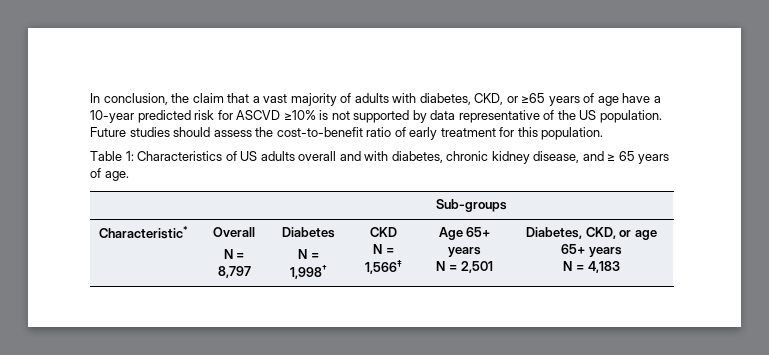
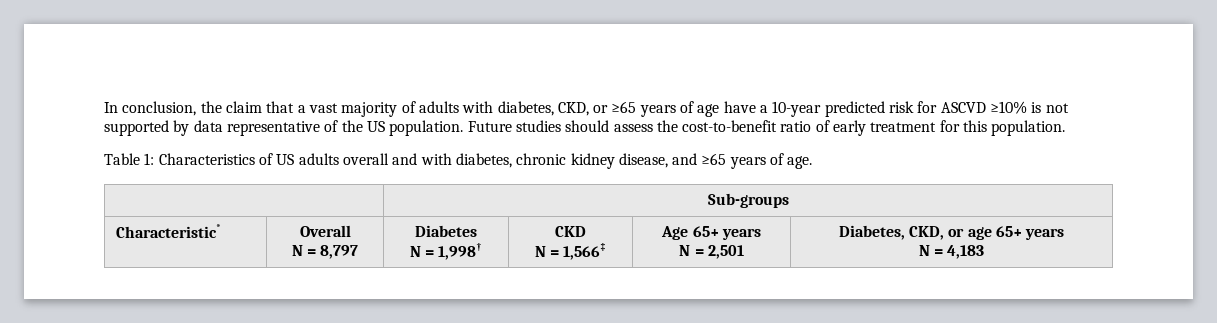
- Table 1: Characteristics of US adults overall and with diabetes, chronic kidney disease, and ≥ 65 years of age.
+ Table 1: Characteristics of US adults overall and with diabetes, chronic kidney disease, and ≥65 years of age.

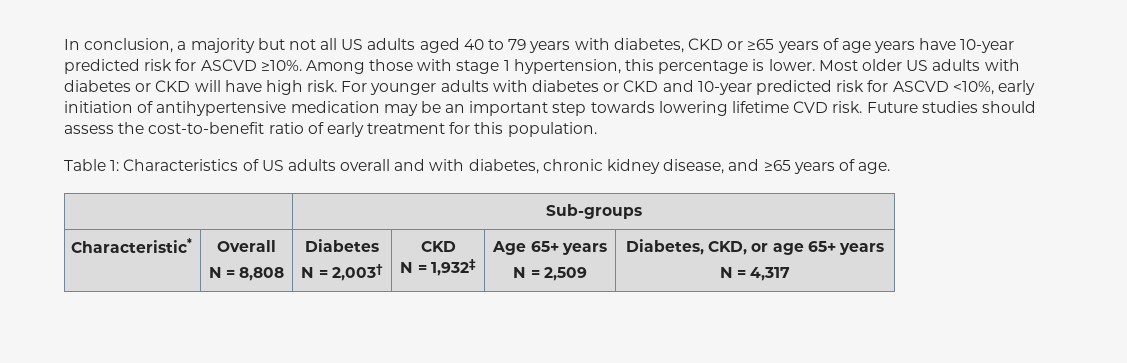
- In conclusion, the claim that a vast majority of adults with diabetes, CKD, or ≥65 years of age have a 10-year predicted risk for ASCVD ≥10% is not supported by data representative of the US population.
+ In conclusion, a majority but not all US adults aged 40 to 79 years with diabetes, CKD or ≥65 years of age years have 10-year predicted risk for ASCVD ≥10%. Among those with stage 1 hypertension, this percentage is lower. Most older US adults with diabetes or CKD will have high risk. For younger adults with diabetes or CKD and 10-year predicted risk for ASCVD <10%, early initiation of antihypertensive medication may be an important step towards lowering lifetime CVD risk.
  Characteristic* | Overall
- N = 8,797 | Diabetes
- N = 1,998† | CKD
- N = 1,566‡ | Age 65+ years
- N = 2,501 | Diabetes, CKD, or age 65+ years
- N = 4,183
+ N = 8,808 | Diabetes
+ N = 2,003† | CKD
+ N = 1,932‡ | Age 65+ years
+ N = 2,509 | Diabetes, CKD, or age 65+ years
+ N = 4,317

